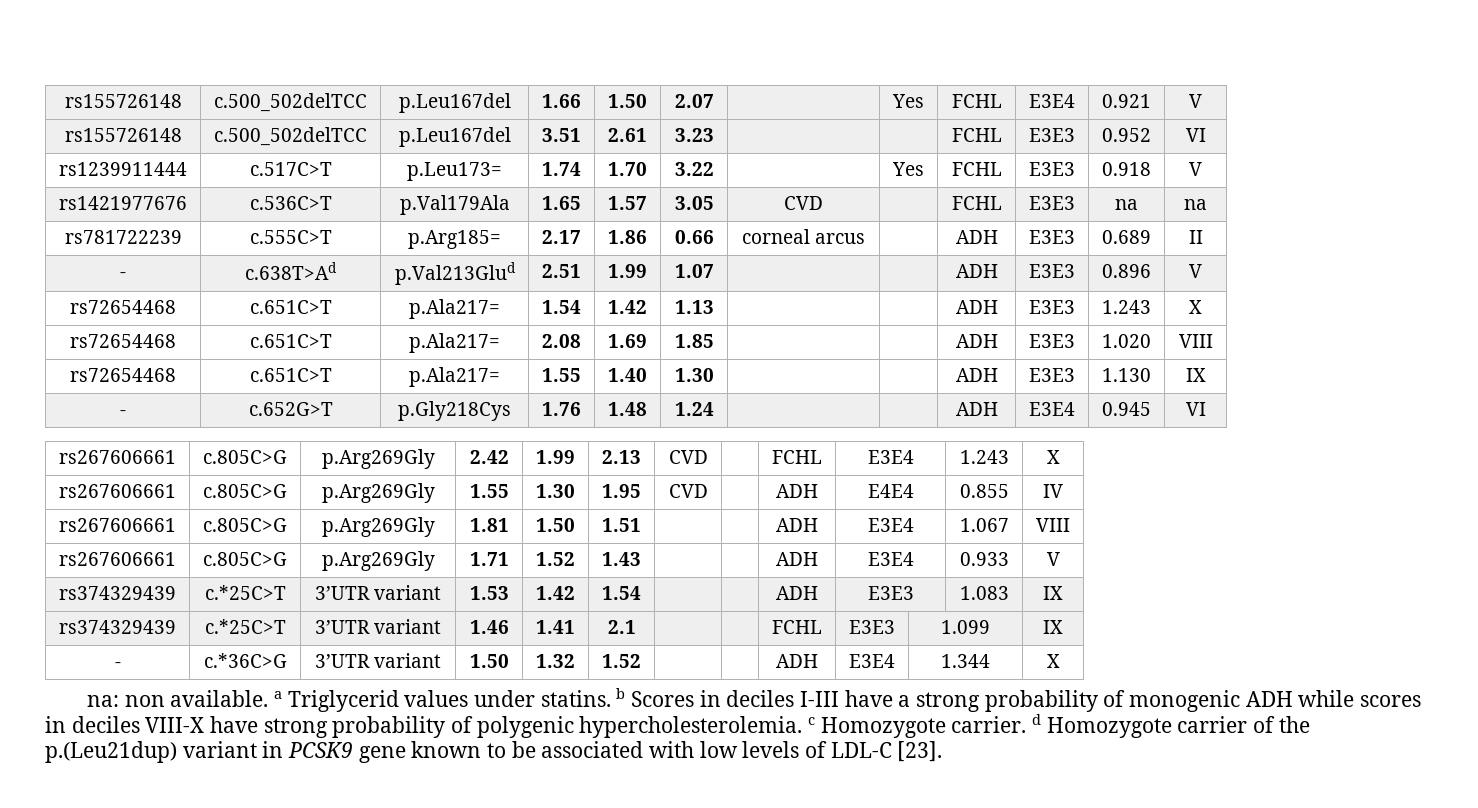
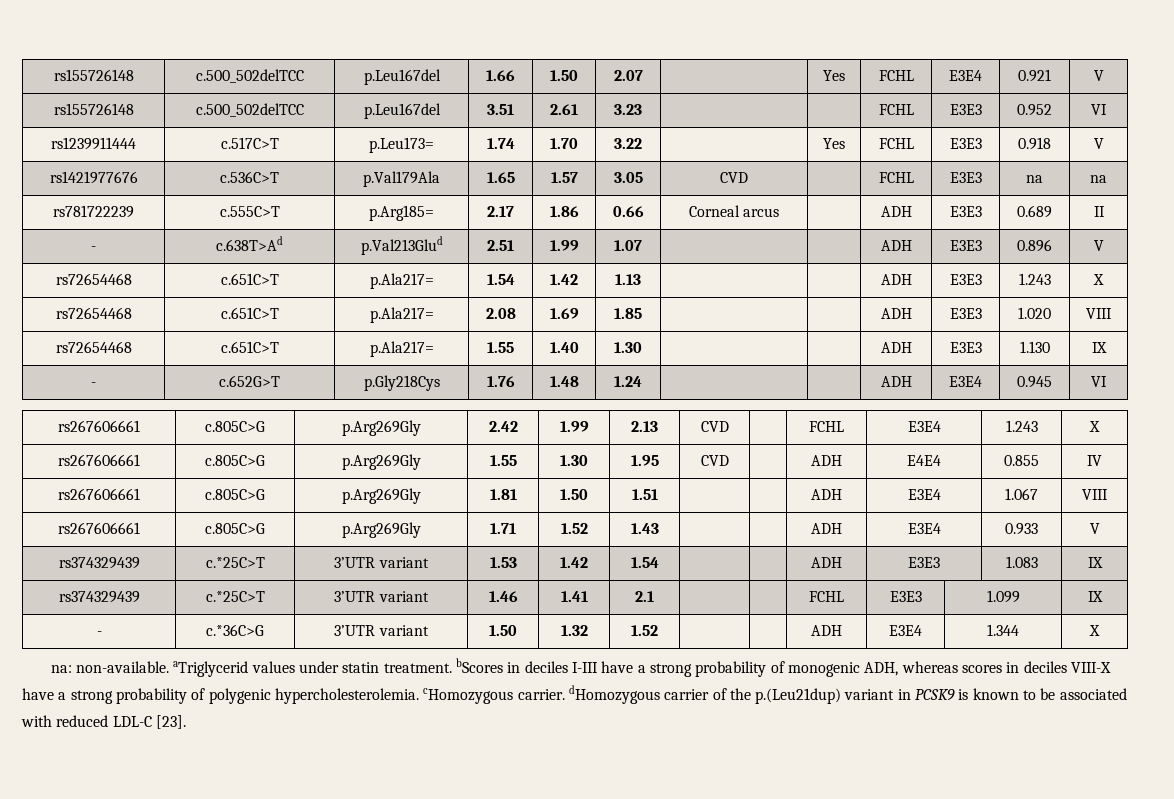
- rs781722239 | c.555C>T | p.Arg185= | 2.17 | 1.86 | 0.66 | corneal arcus | | ADH | E3E3 | 0.689 | II
+ rs781722239 | c.555C>T | p.Arg185= | 2.17 | 1.86 | 0.66 | Corneal arcus | | ADH | E3E3 | 0.689 | II
- na: non available. a Triglycerid values under statins. b Scores in deciles I-III have a strong probability of monogenic ADH while scores in deciles VIII-X have strong probability of polygenic hypercholesterolemia. c Homozygote carrier. d Homozygote carrier of the p.(Leu21dup) variant in PCSK9 gene known to be associated with low levels of LDL-C [23].
+ na: non-available. aTriglycerid values under statin treatment. bScores in deciles I-III have a strong probability of monogenic ADH, whereas scores in deciles VIII-X have a strong probability of polygenic hypercholesterolemia. cHomozygous carrier. dHomozygous carrier of the p.(Leu21dup) variant in PCSK9 is known to be associated with reduced LDL-C [23].

